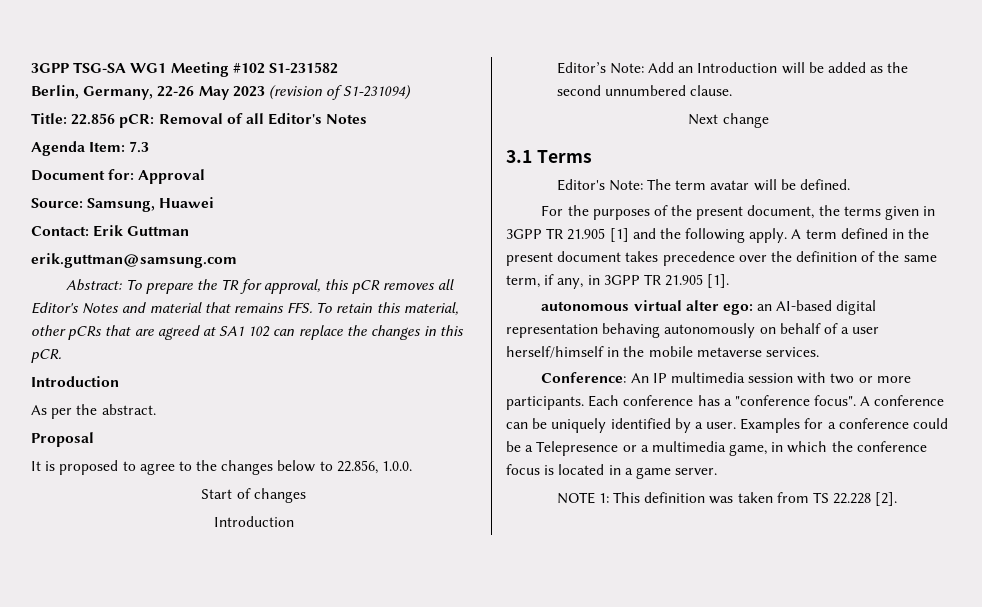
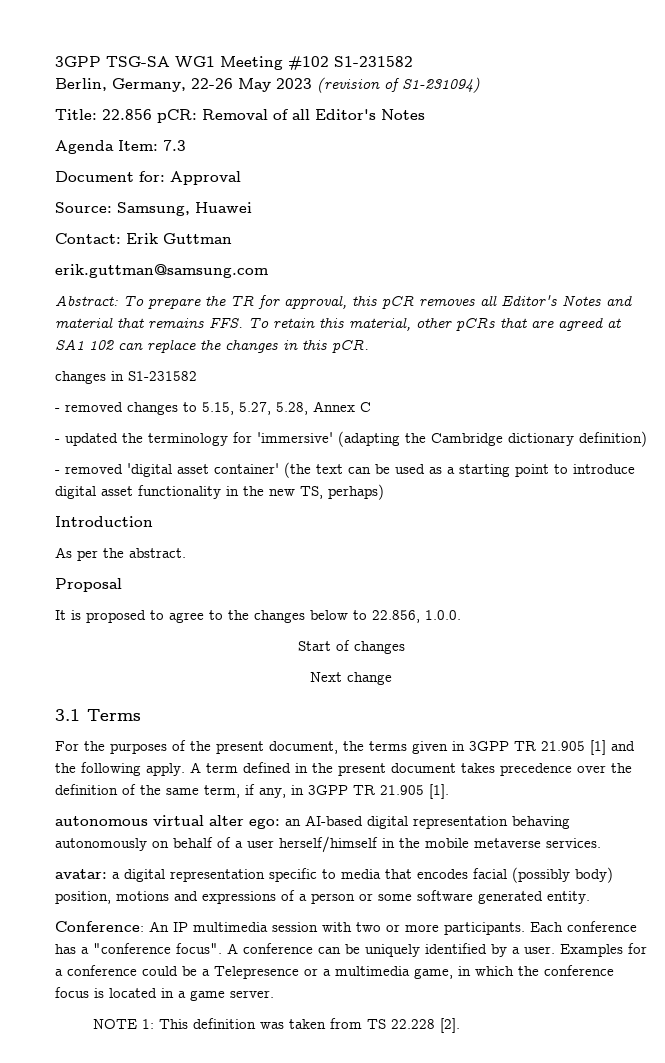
+ changes in S1-231582
+ - removed changes to 5.15, 5.27, 5.28, Annex C
+ - updated the terminology for 'immersive' (adapting the Cambridge dictionary definition)
+ - removed 'digital asset container' (the text can be used as a starting point to introduce digital asset functionality in the new TS, perhaps)
  Start of changes
- Introduction
- Editor’s Note: Add an Introduction will be added as the second unnumbered clause.
  Next change
  3.1 Terms
- Editor's Note: The term avatar will be defined.
+ avatar: a digital representation specific to media that encodes facial (possibly body) position, motions and expressions of a person or some software generated entity.

